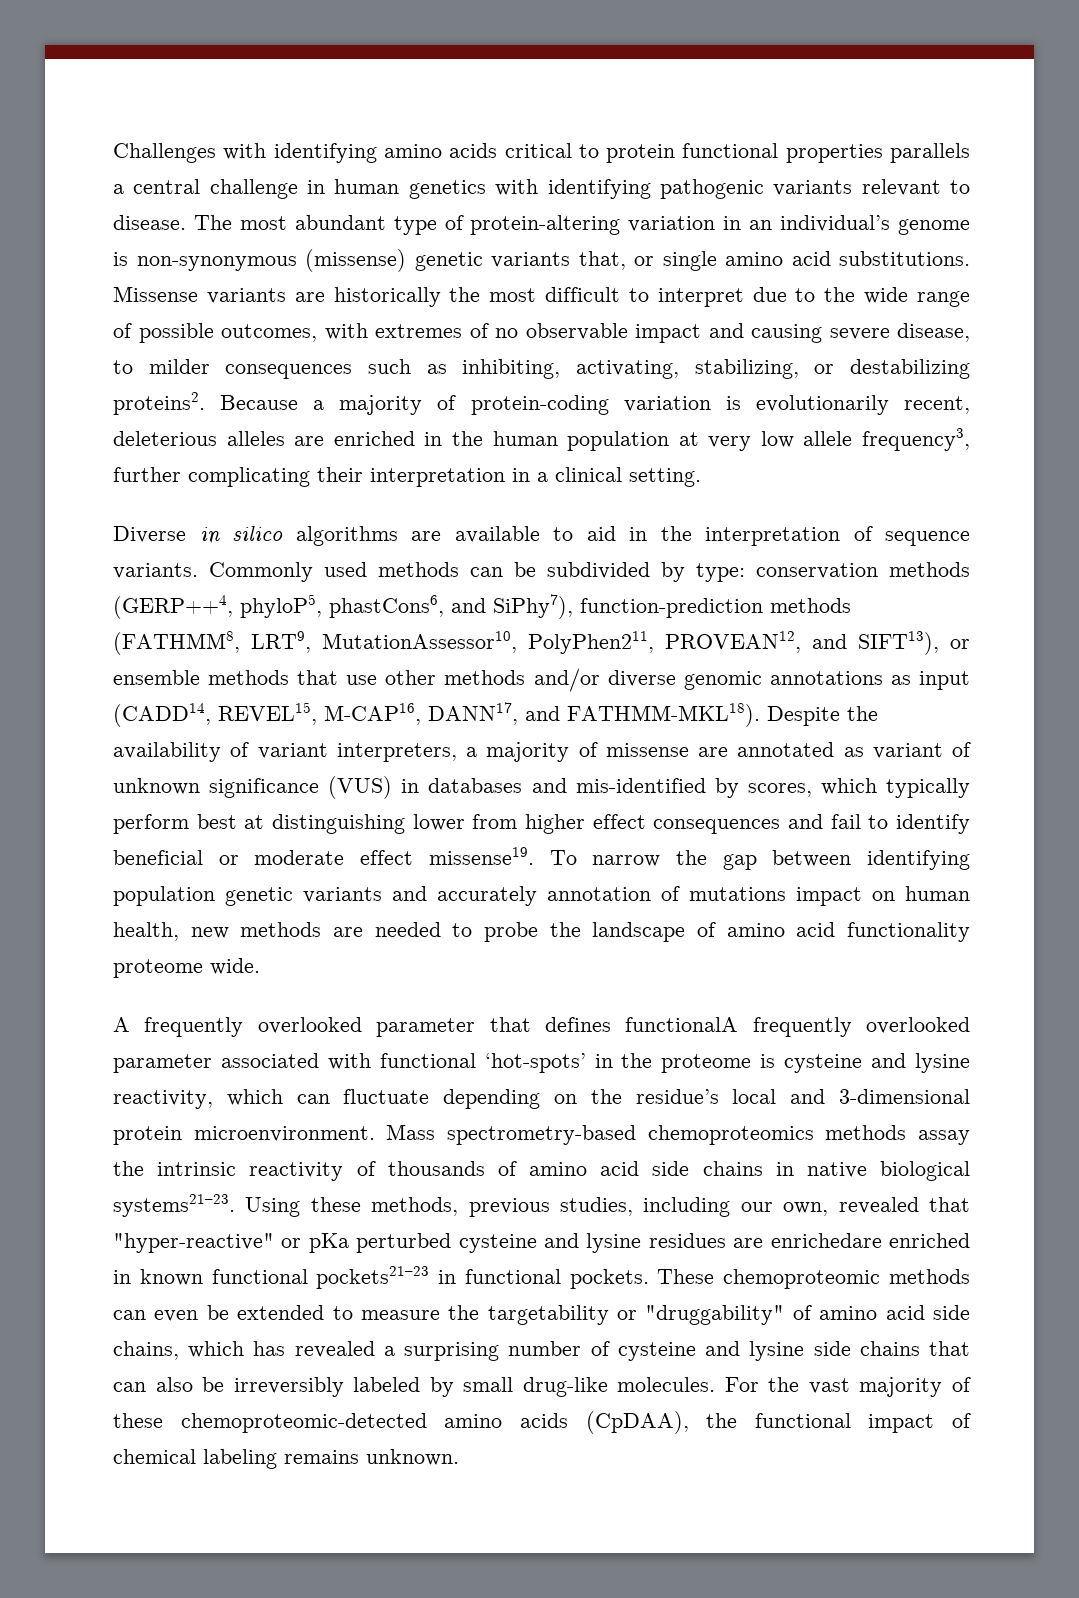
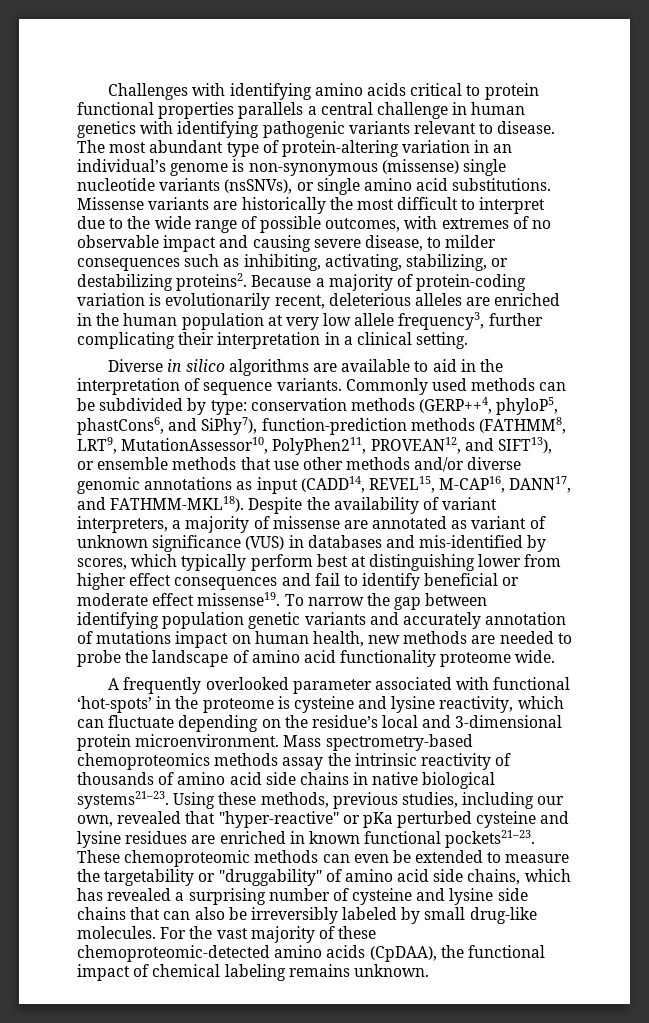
- The most abundant type of protein-altering variation in an individual’s genome is non-synonymous (missense) genetic variants that, or single amino acid substitutions.
+ The most abundant type of protein-altering variation in an individual’s genome is non-synonymous (missense) single nucleotide variants (nsSNVs), or single amino acid substitutions.
- A frequently overlooked parameter that defines functionalA frequently overlooked parameter associated with functional ‘hot-spots’ in the proteome is cysteine and lysine reactivity, which can fluctuate depending on the residue’s local and 3-dimensional protein microenvironment.
+ A frequently overlooked parameter associated with functional ‘hot-spots’ in the proteome is cysteine and lysine reactivity, which can fluctuate depending on the residue’s local and 3-dimensional protein microenvironment.
- Using these methods, previous studies, including our own, revealed that "hyper-reactive" or pKa perturbed cysteine and lysine residues are enrichedare enriched in known functional pockets21–23 in functional pockets.
+ Using these methods, previous studies, including our own, revealed that "hyper-reactive" or pKa perturbed cysteine and lysine residues are enriched in known functional pockets21–23.

